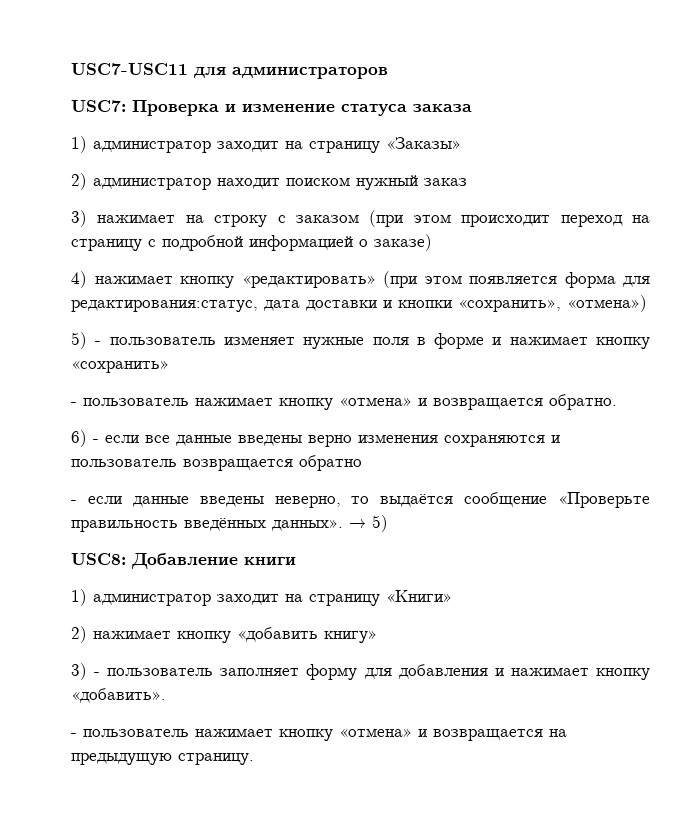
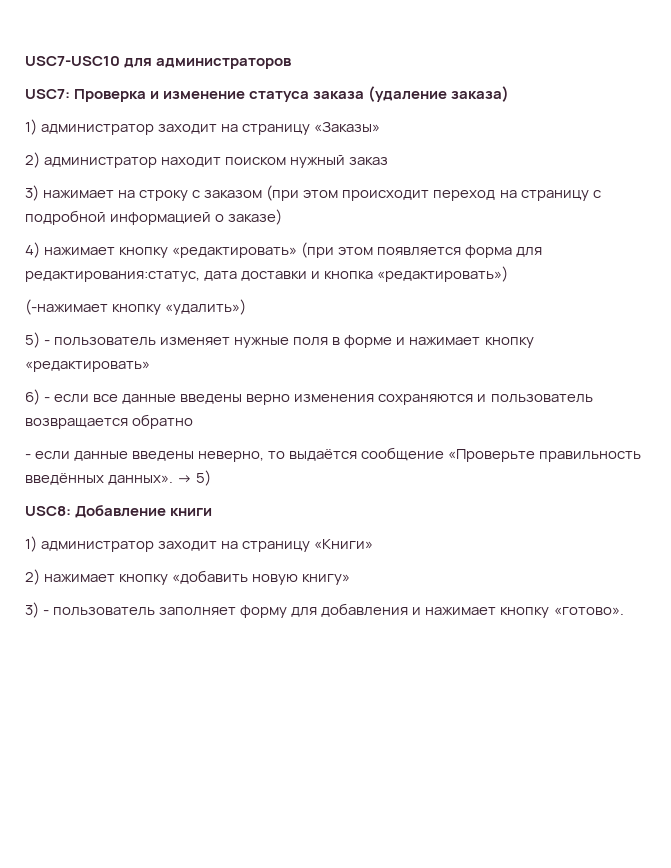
- USC7-USC11 для администраторов
+ USC7-USC10 для администраторов
- USC7: Проверка и изменение статуса заказа
+ USC7: Проверка и изменение статуса заказа (удаление заказа)
- 4) нажимает кнопку «редактировать» (при этом появляется форма для редактирования:статус, дата доставки и кнопки «сохранить», «отмена»)
+ 4) нажимает кнопку «редактировать» (при этом появляется форма для редактирования:статус, дата доставки и кнопка «редактировать»)
+ (-нажимает кнопку «удалить»)
- 5) - пользователь изменяет нужные поля в форме и нажимает кнопку «сохранить»
- - пользователь нажимает кнопку «отмена» и возвращается обратно.
+ 5) - пользователь изменяет нужные поля в форме и нажимает кнопку «редактировать»
- 2) нажимает кнопку «добавить книгу»
+ 2) нажимает кнопку «добавить новую книгу»
- 3) - пользователь заполняет форму для добавления и нажимает кнопку «добавить».
- - пользователь нажимает кнопку «отмена» и возвращается на предыдущую страницу.
+ 3) - пользователь заполняет форму для добавления и нажимает кнопку «готово».

